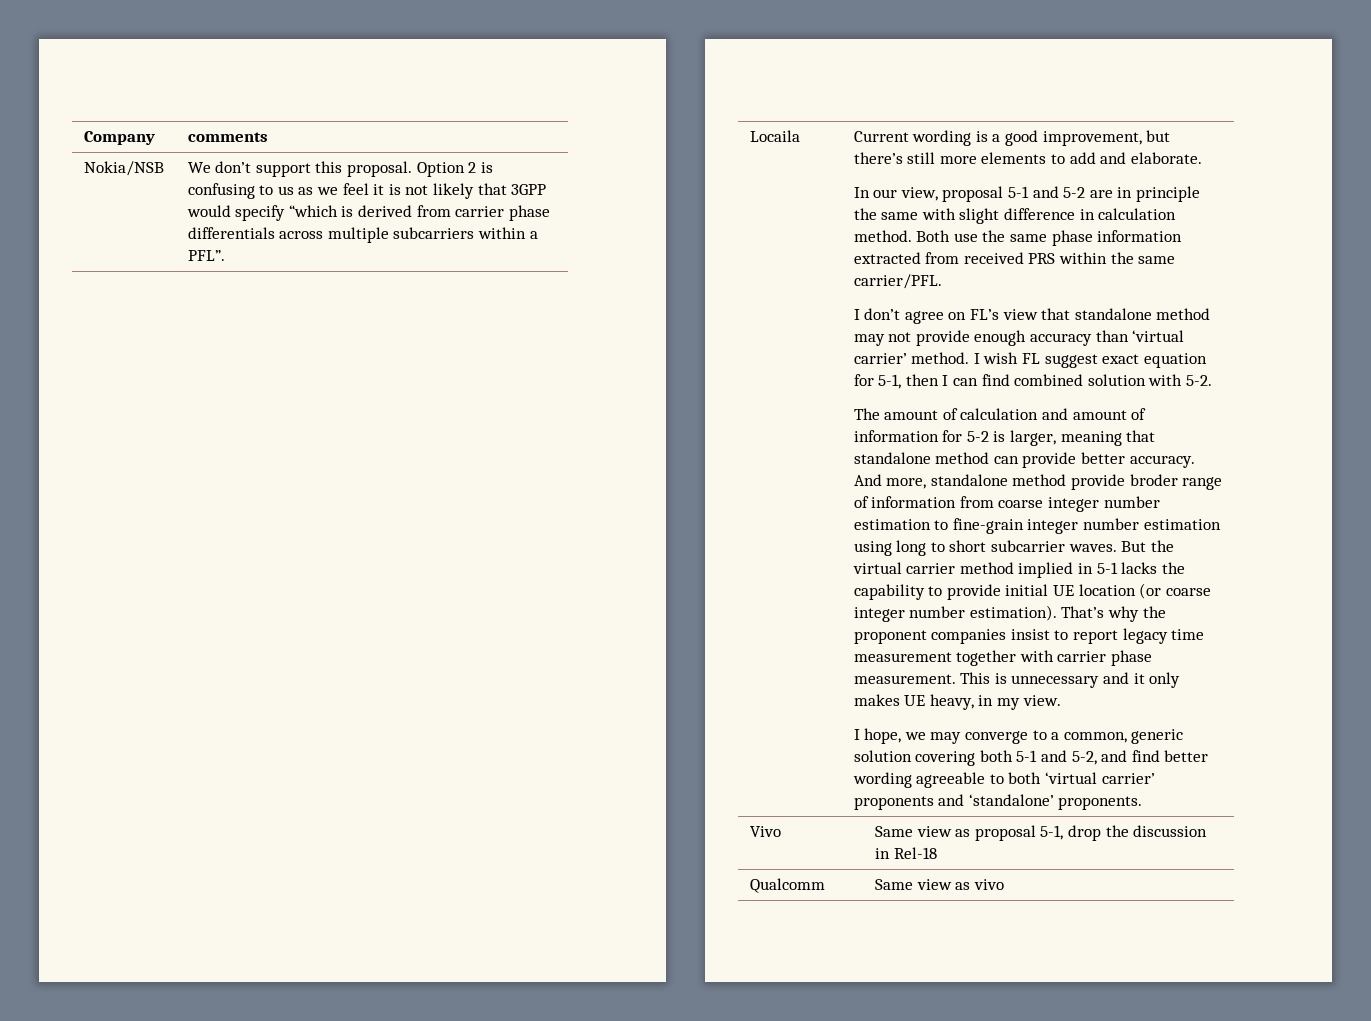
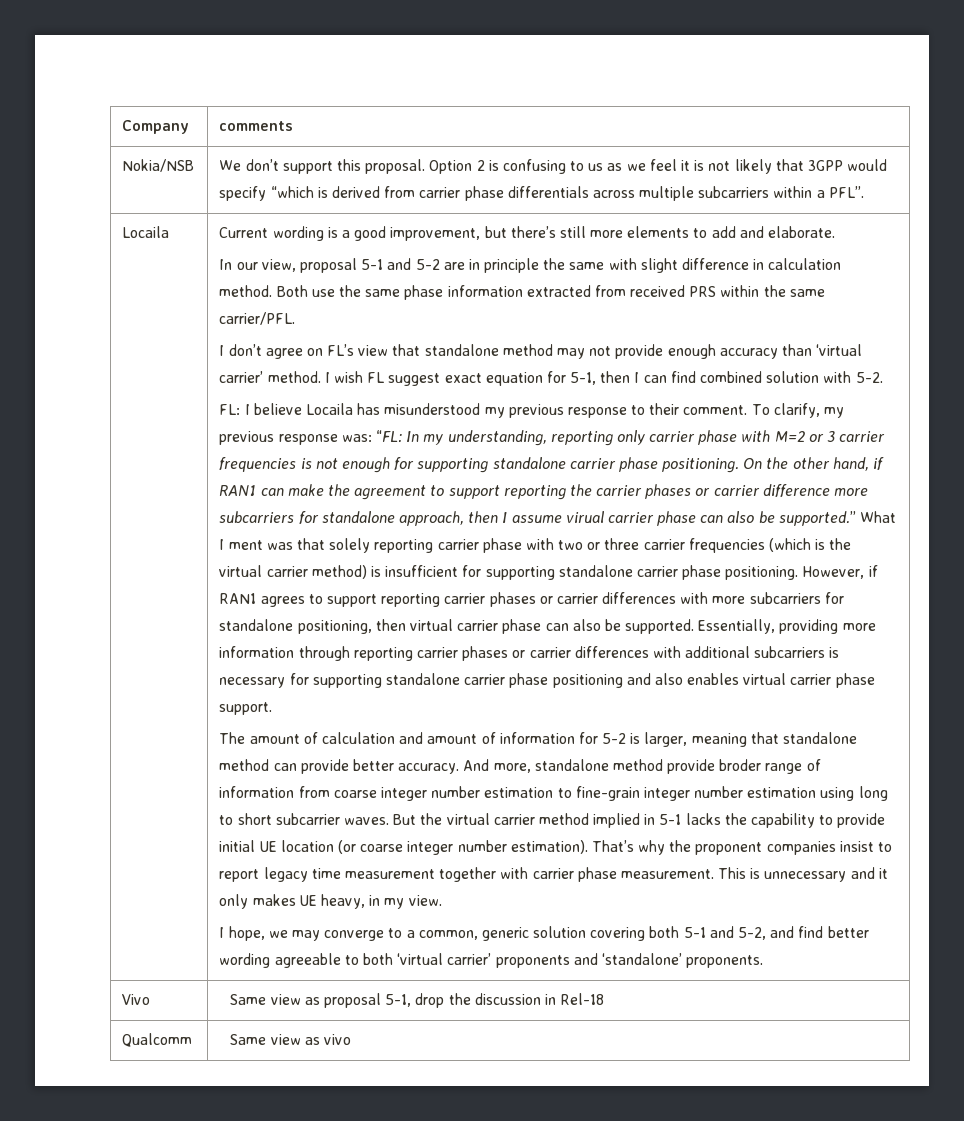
+ FL: I believe Locaila has misunderstood my previous response to their comment. To clarify, my previous response was: “FL: In my understanding, reporting only carrier phase with M=2 or 3 carrier frequencies is not enough for supporting standalone carrier phase positioning. On the other hand, if RAN1 can make the agreement to support reporting the carrier phases or carrier difference more subcarriers for standalone approach, then I assume virual carrier phase can also be supported.” What I ment was that solely reporting carrier phase with two or three carrier frequencies (which is the virtual carrier method) is insufficient for supporting standalone carrier phase positioning. However, if RAN1 agrees to support reporting carrier phases or carrier differences with more subcarriers for standalone positioning, then virtual carrier phase can also be supported. Essentially, providing more information through reporting carrier phases or carrier differences with additional subcarriers is necessary for supporting standalone carrier phase positioning and also enables virtual carrier phase support.

